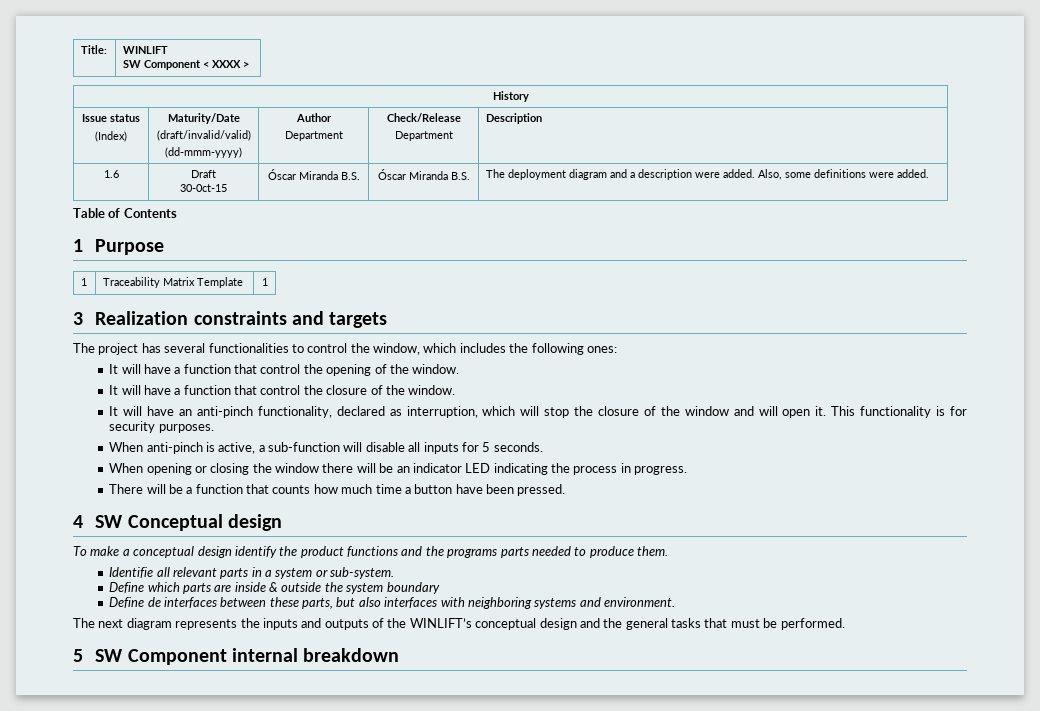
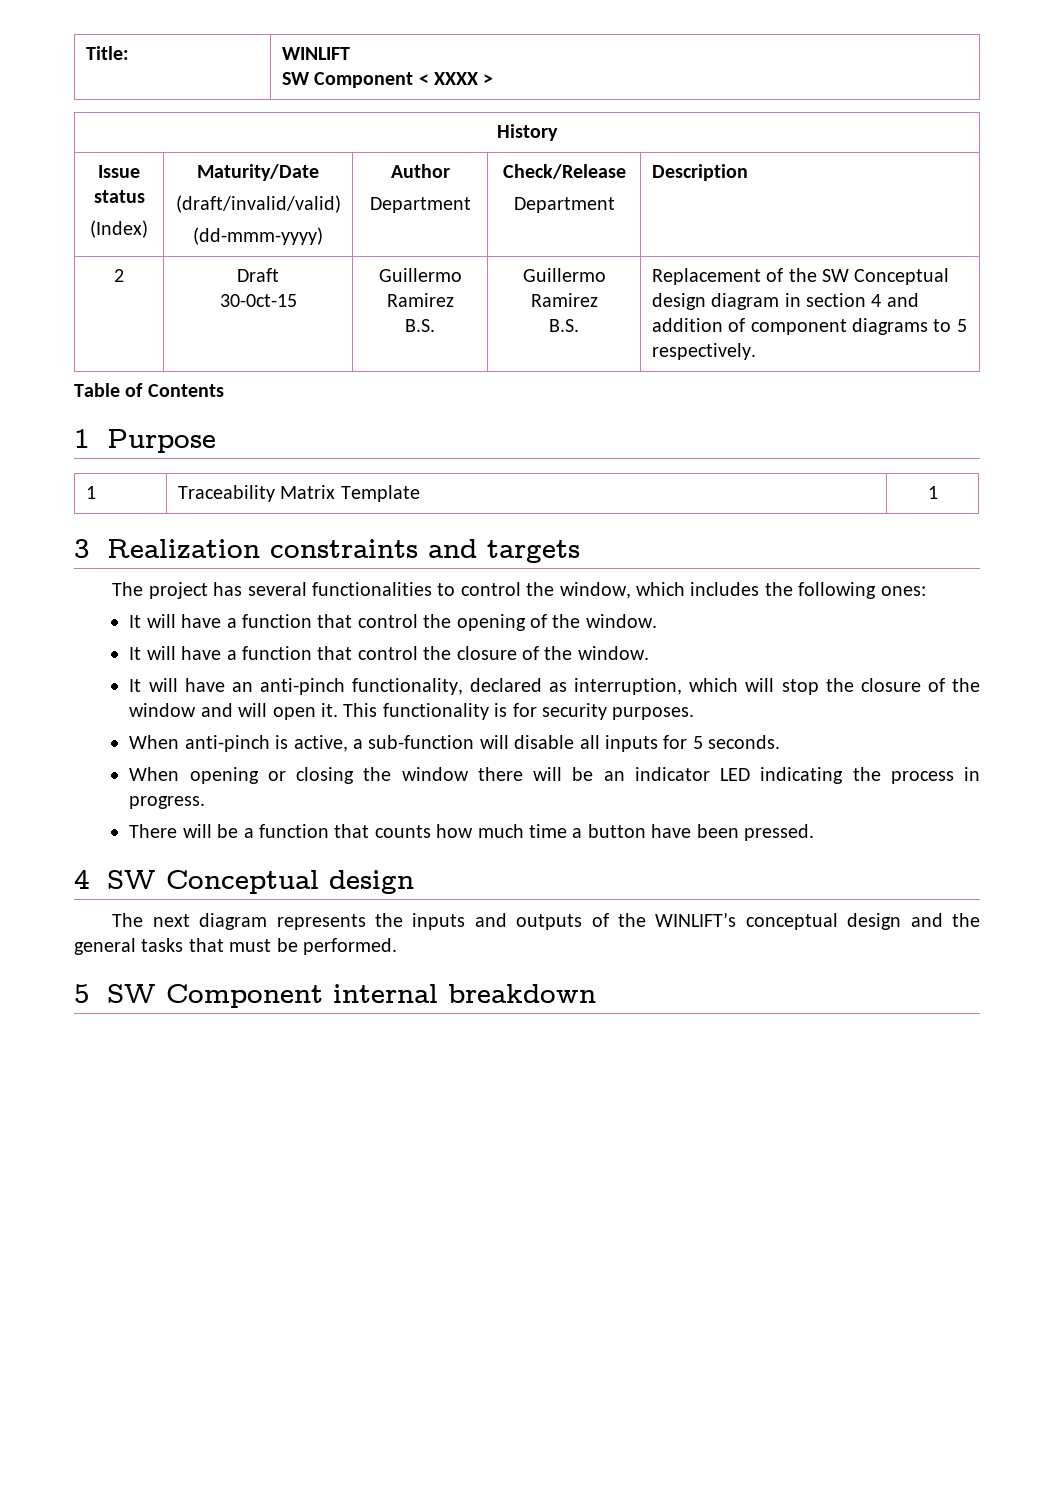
- 1.6 | Draft
- 30-0ct-15 | Óscar Miranda B.S. | Óscar Miranda B.S. | The deployment diagram and a description were added. Also, some definitions were added.
+ 2 | Draft
+ 30-0ct-15 | Guillermo Ramirez
+ B.S. | Guillermo Ramirez
+ B.S. | Replacement of the SW Conceptual design diagram in section 4 and addition of component diagrams to 5 respectively.
- To make a conceptual design identify the product functions and the programs parts needed to produce them.
- Identifie all relevant parts in a system or sub-system.
- Define which parts are inside & outside the system boundary
- Define de interfaces between these parts, but also interfaces with neighboring systems and environment.

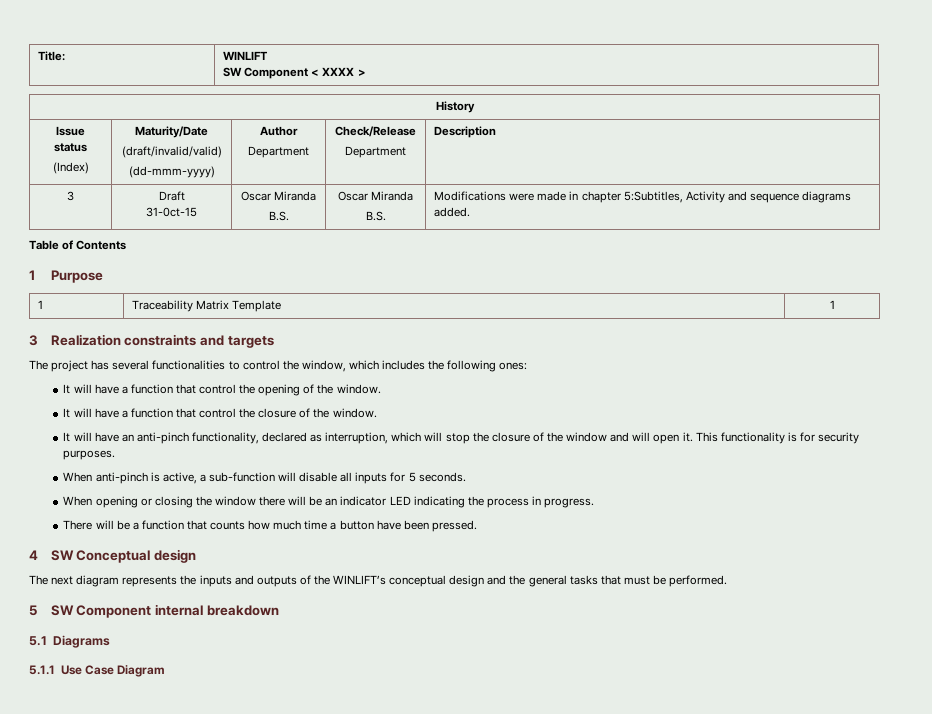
- 2 | Draft
- 30-0ct-15 | Guillermo Ramirez
- B.S. | Guillermo Ramirez
- B.S. | Replacement of the SW Conceptual design diagram in section 4 and addition of component diagrams to 5 respectively.
+ 3 | Draft
+ 31-0ct-15 | Oscar Miranda
+ B.S. | Oscar Miranda
+ B.S. | Modifications were made in chapter 5:Subtitles, Activity and sequence diagrams added.
+ 5.1 Diagrams
+ 5.1.1 Use Case Diagram

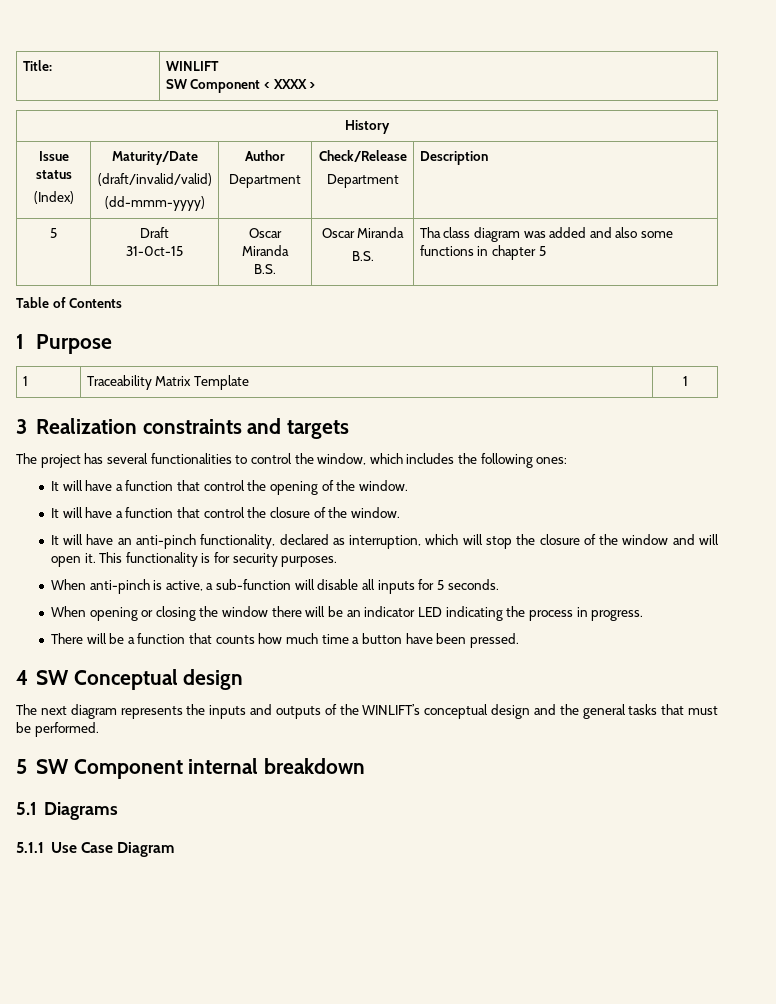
- 3 | Draft
+ 5 | Draft
  31-0ct-15 | Oscar Miranda
  B.S. | Oscar Miranda
- B.S. | Modifications were made in chapter 5:Subtitles, Activity and sequence diagrams added.
+ B.S. | Tha class diagram was added and also some functions in chapter 5

